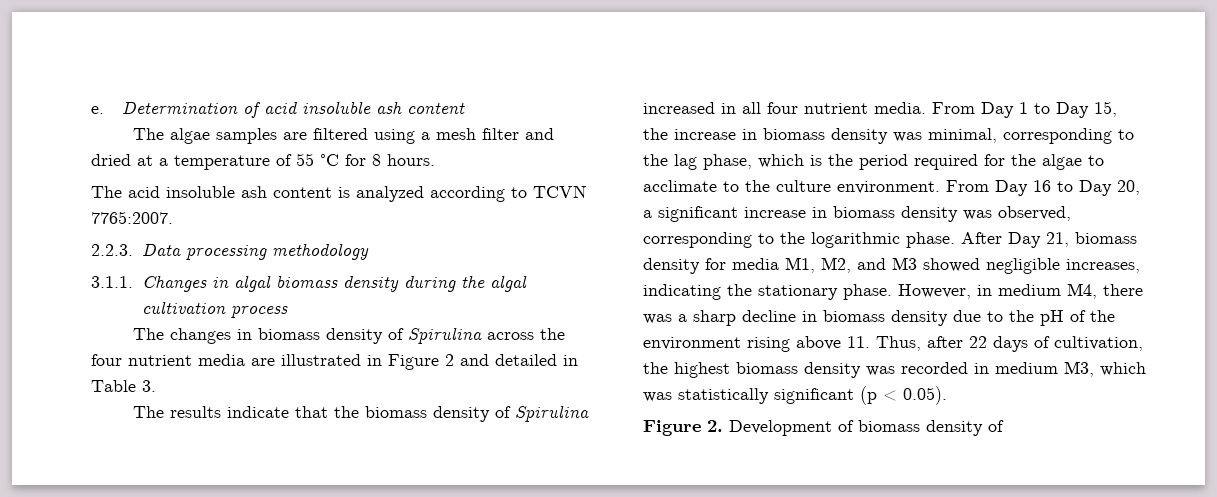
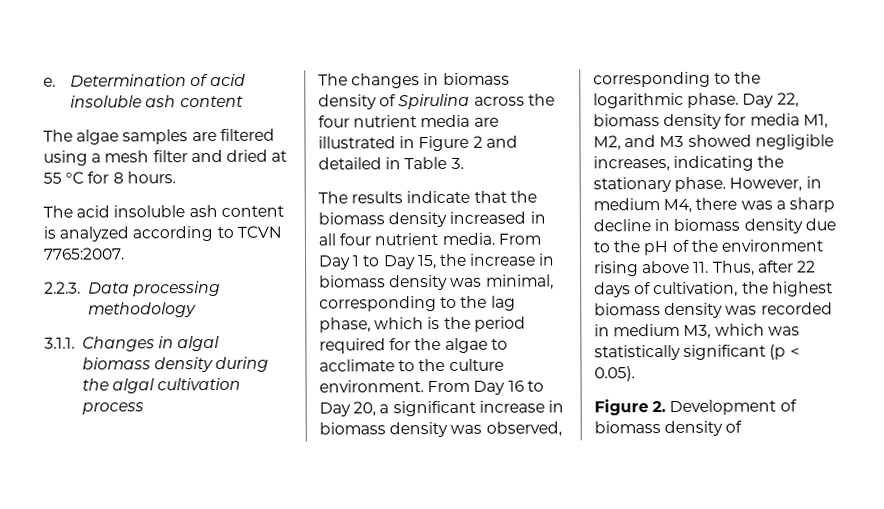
- The algae samples are filtered using a mesh filter and dried at a temperature of 55 °C for 8 hours.
+ The algae samples are filtered using a mesh filter and dried at 55 °C for 8 hours.
- The results indicate that the biomass density of Spirulina increased in all four nutrient media.
+ The results indicate that the biomass density increased in all four nutrient media.
- After Day 21, biomass density for media M1, M2, and M3 showed negligible increases, indicating the stationary phase.
+ Day 22, biomass density for media M1, M2, and M3 showed negligible increases, indicating the stationary phase.

